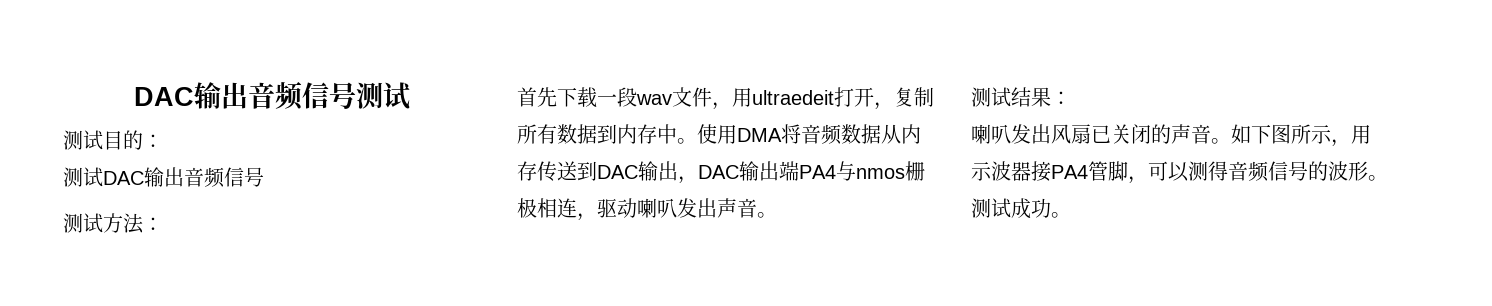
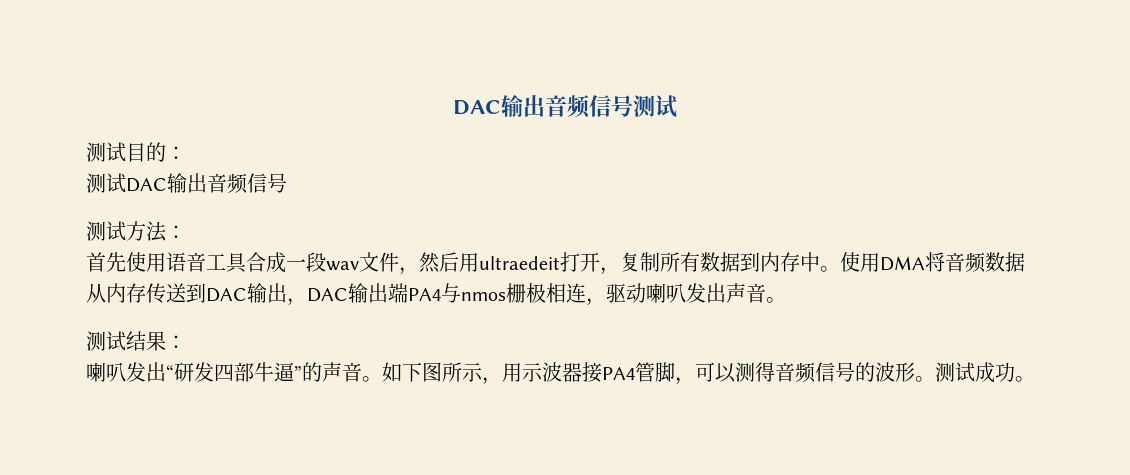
- 首先下载一段wav文件，用ultraedeit打开，复制所有数据到内存中。
+ 首先使用语音工具合成一段wav文件，然后用ultraedeit打开，复制所有数据到内存中。
- 喇叭发出风扇已关闭的声音。
+ 喇叭发出“研发四部牛逼”的声音。

